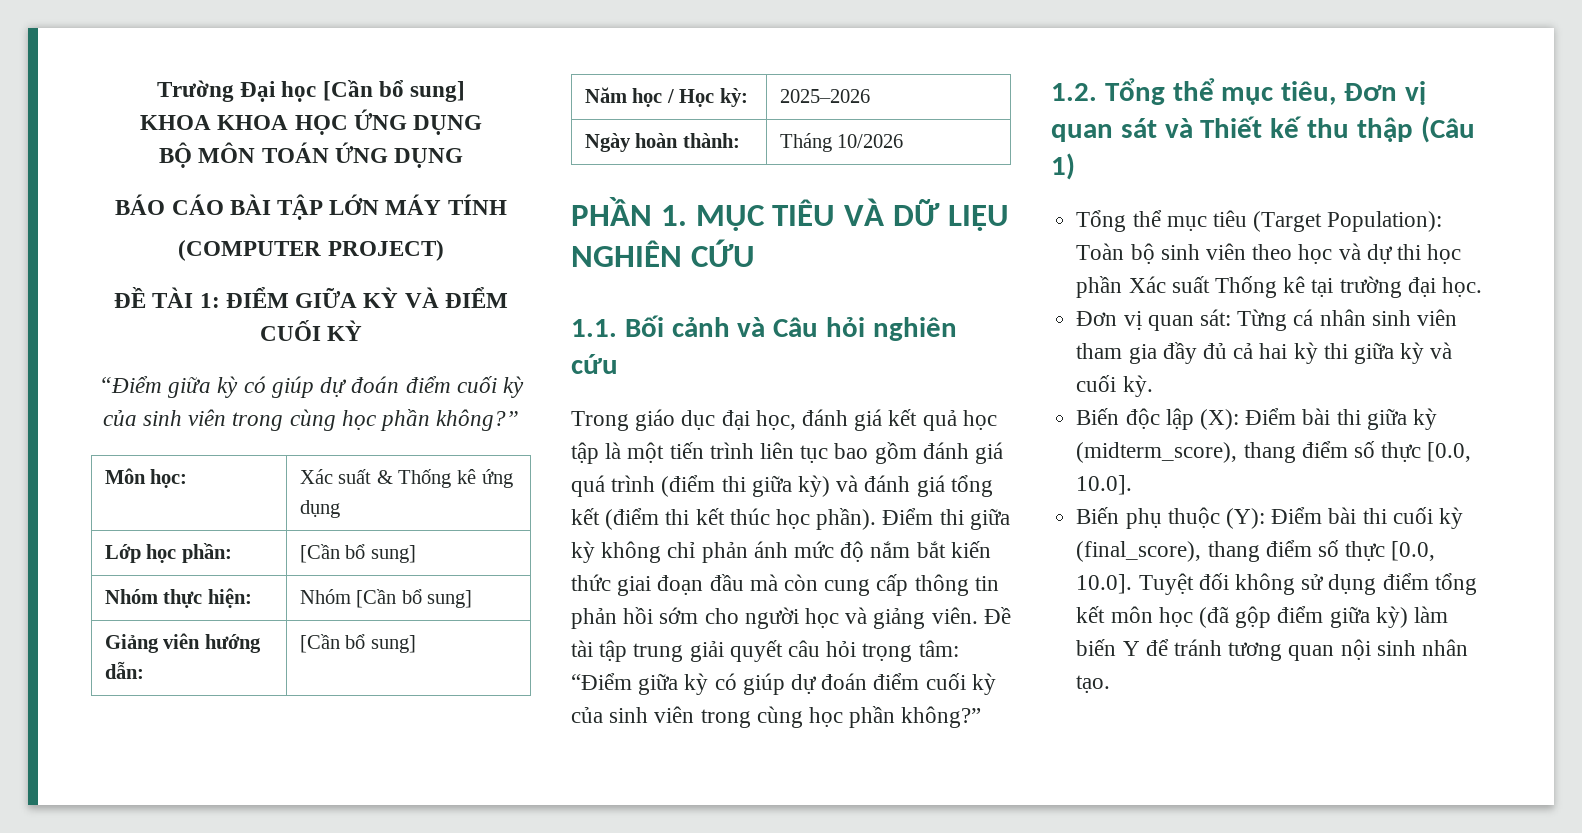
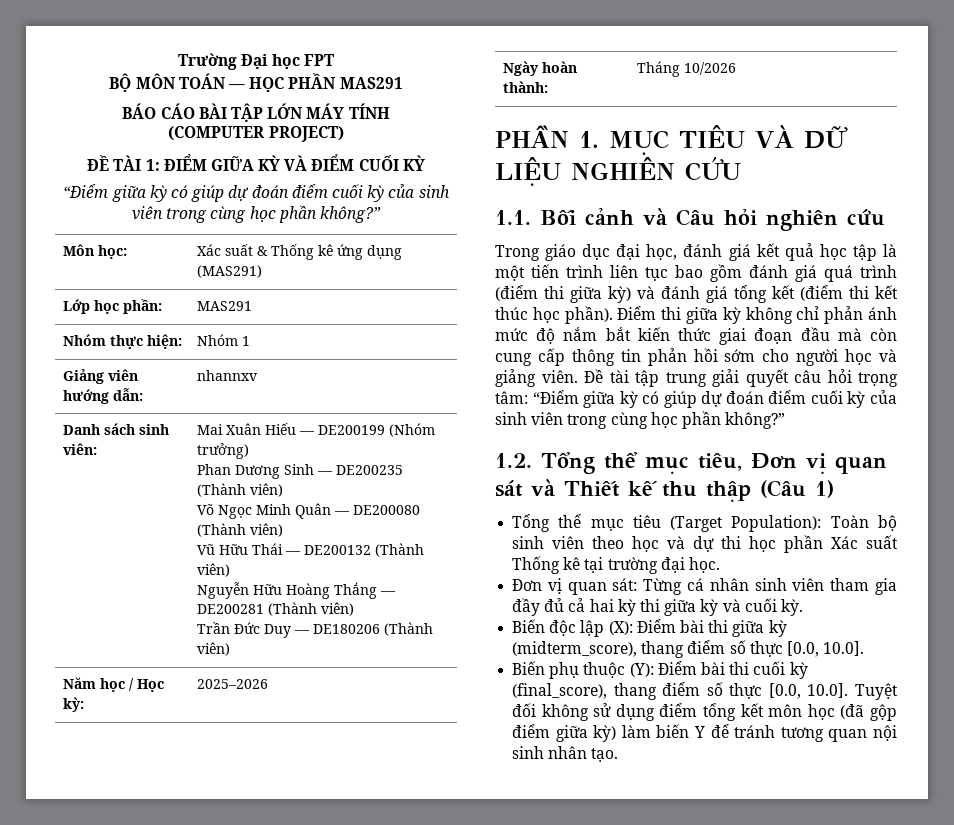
- Trường Đại học [Cần bổ sung]
- KHOA KHOA HỌC ỨNG DỤNG
+ Trường Đại học FPT
- BỘ MÔN TOÁN ỨNG DỤNG
+ BỘ MÔN TOÁN — HỌC PHẦN MAS291
- Môn học: | Xác suất & Thống kê ứng dụng
+ Môn học: | Xác suất & Thống kê ứng dụng (MAS291)
- Lớp học phần: | [Cần bổ sung]
+ Lớp học phần: | MAS291
- Nhóm thực hiện: | Nhóm [Cần bổ sung]
+ Nhóm thực hiện: | Nhóm 1
- Giảng viên hướng dẫn: | [Cần bổ sung]
+ Giảng viên hướng dẫn: | nhannxv
+ Danh sách sinh viên: | Mai Xuân Hiếu — DE200199 (Nhóm trưởng)
+ Phan Dương Sinh — DE200235 (Thành viên)
+ Võ Ngọc Minh Quân — DE200080 (Thành viên)
+ Vũ Hữu Thái — DE200132 (Thành viên)
+ Nguyễn Hữu Hoàng Thắng — DE200281 (Thành viên)
+ Trần Đức Duy — DE180206 (Thành viên)

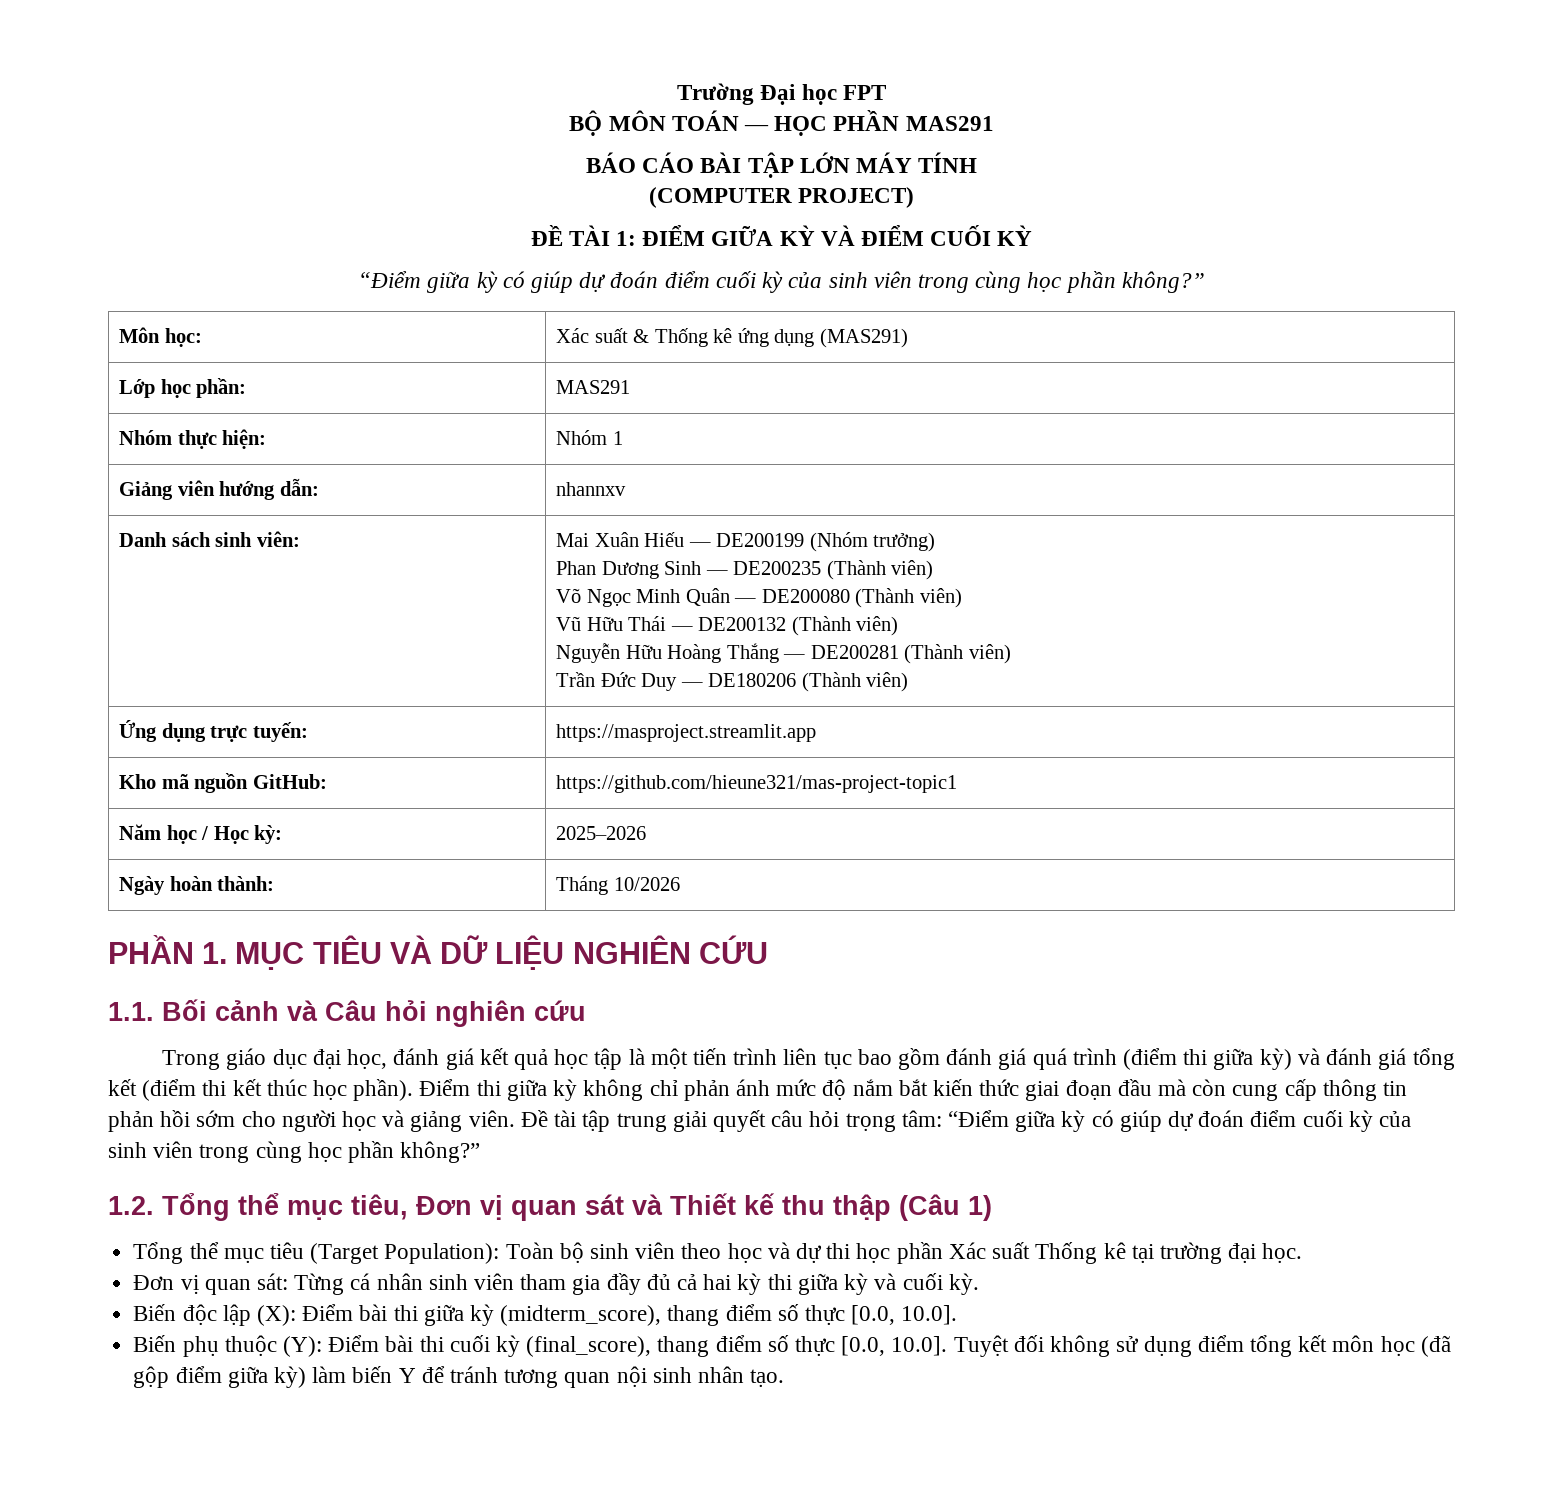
+ Ứng dụng trực tuyến: | https://masproject.streamlit.app
+ Kho mã nguồn GitHub: | https://github.com/hieune321/mas-project-topic1

